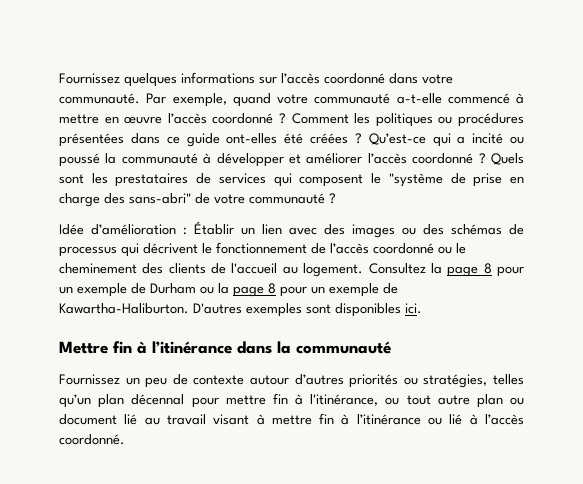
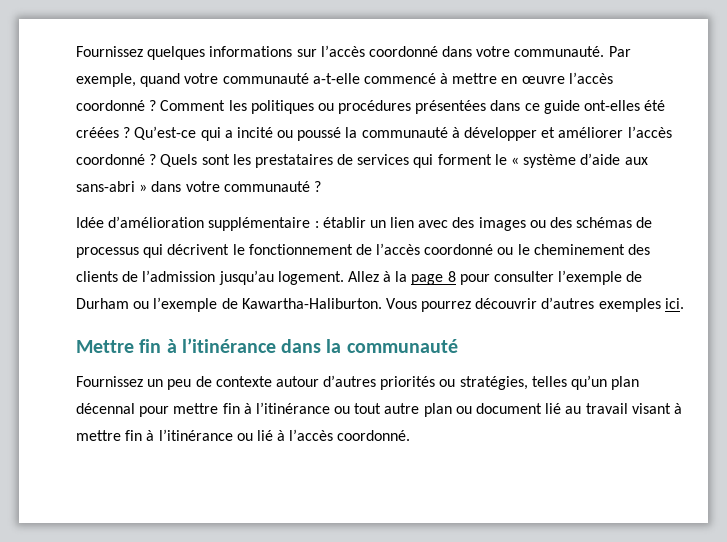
- Quels sont les prestataires de services qui composent le "système de prise en charge des sans-abri" de votre communauté ?
+ Quels sont les prestataires de services qui forment le « système d’aide aux sans-abri » dans votre communauté ?
- Idée d’amélioration : Établir un lien avec des images ou des schémas de processus qui décrivent le fonctionnement de l’accès coordonné ou le cheminement des clients de l'accueil au logement. Consultez la page 8 pour un exemple de Durham ou la page 8 pour un exemple de Kawartha-Haliburton. D'autres exemples sont disponibles ici.
+ Idée d’amélioration supplémentaire : établir un lien avec des images ou des schémas de processus qui décrivent le fonctionnement de l’accès coordonné ou le cheminement des clients de l’admission jusqu’au logement. Allez à la page 8 pour consulter l’exemple de Durham ou l’exemple de Kawartha-Haliburton. Vous pourrez découvrir d’autres exemples ici.
- Fournissez un peu de contexte autour d’autres priorités ou stratégies, telles qu’un plan décennal pour mettre fin à l'itinérance, ou tout autre plan ou document lié au travail visant à mettre fin à l’itinérance ou lié à l’accès coordonné.
+ Fournissez un peu de contexte autour d’autres priorités ou stratégies, telles qu’un plan décennal pour mettre fin à l’itinérance ou tout autre plan ou document lié au travail visant à mettre fin à l’itinérance ou lié à l’accès coordonné.

